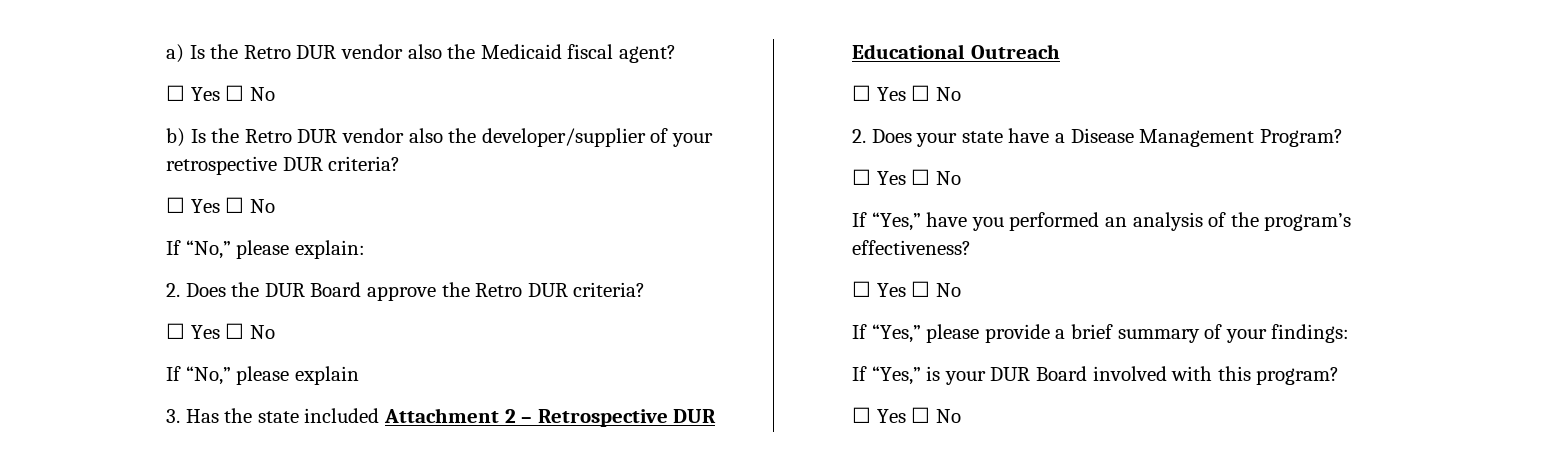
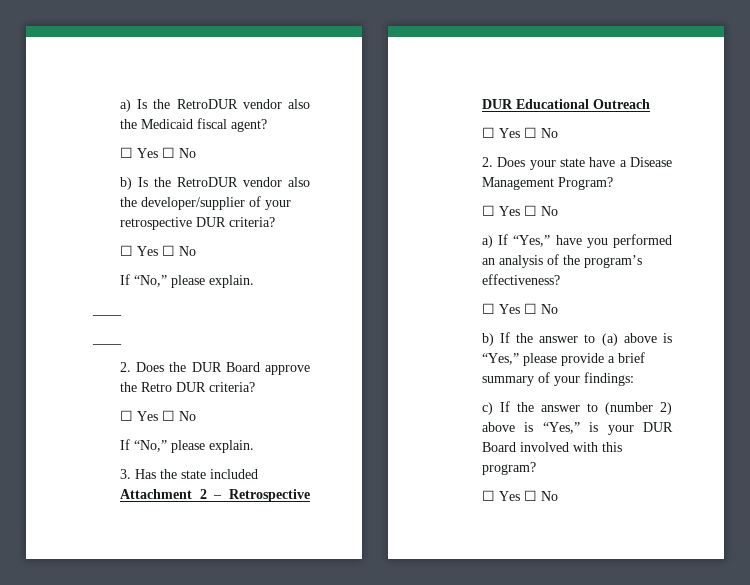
- a) Is the Retro DUR vendor also the Medicaid fiscal agent?
+ a) Is the RetroDUR vendor also the Medicaid fiscal agent?
- b) Is the Retro DUR vendor also the developer/supplier of your retrospective DUR criteria?
+ b) Is the RetroDUR vendor also the developer/supplier of your retrospective DUR criteria?
  ☐ Yes ☐ No
- If “No,” please explain:
+ If “No,” please explain.
+ ____
+ ____
  2. Does the DUR Board approve the Retro DUR criteria?
  ☐ Yes ☐ No
- If “No,” please explain
+ If “No,” please explain.
- If “Yes,” have you performed an analysis of the program’s effectiveness?
+ a) If “Yes,” have you performed an analysis of the program’s effectiveness?
- If “Yes,” please provide a brief summary of your findings:
+ b) If the answer to (a) above is “Yes,” please provide a brief summary of your findings:
- If “Yes,” is your DUR Board involved with this program?
+ c) If the answer to (number 2) above is “Yes,” is your DUR Board involved with this program?

